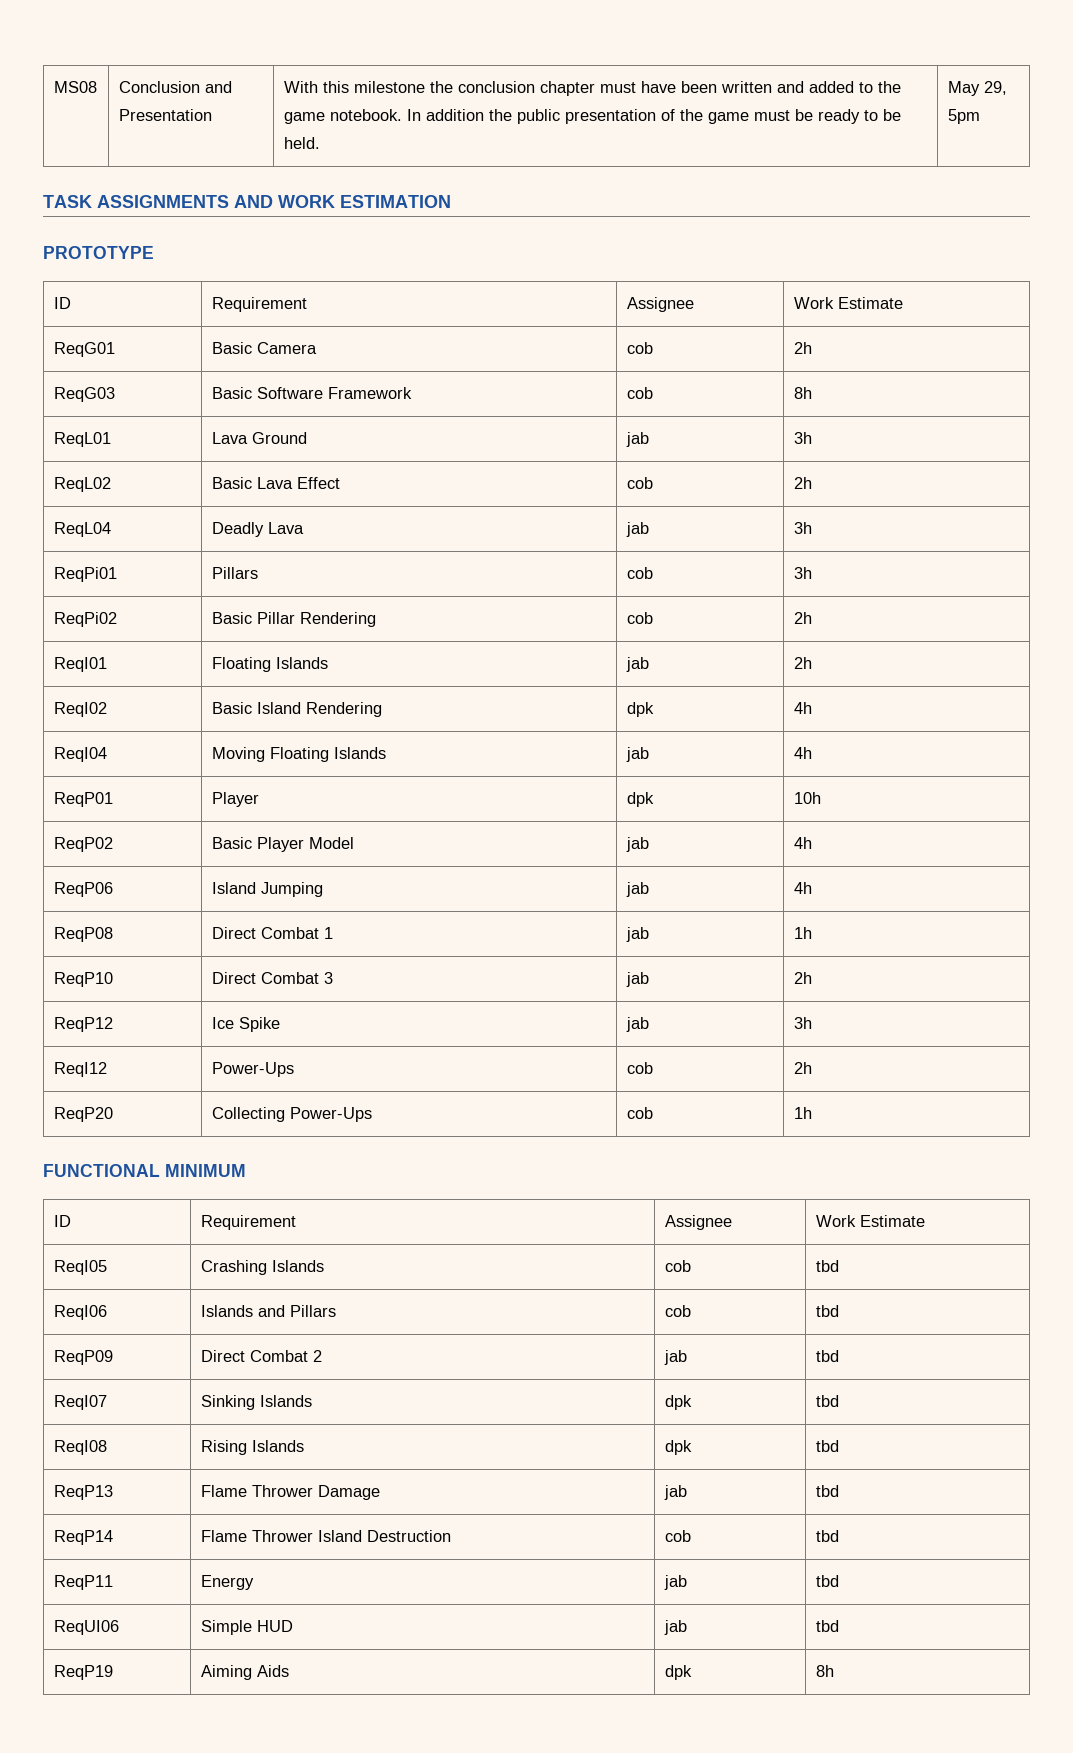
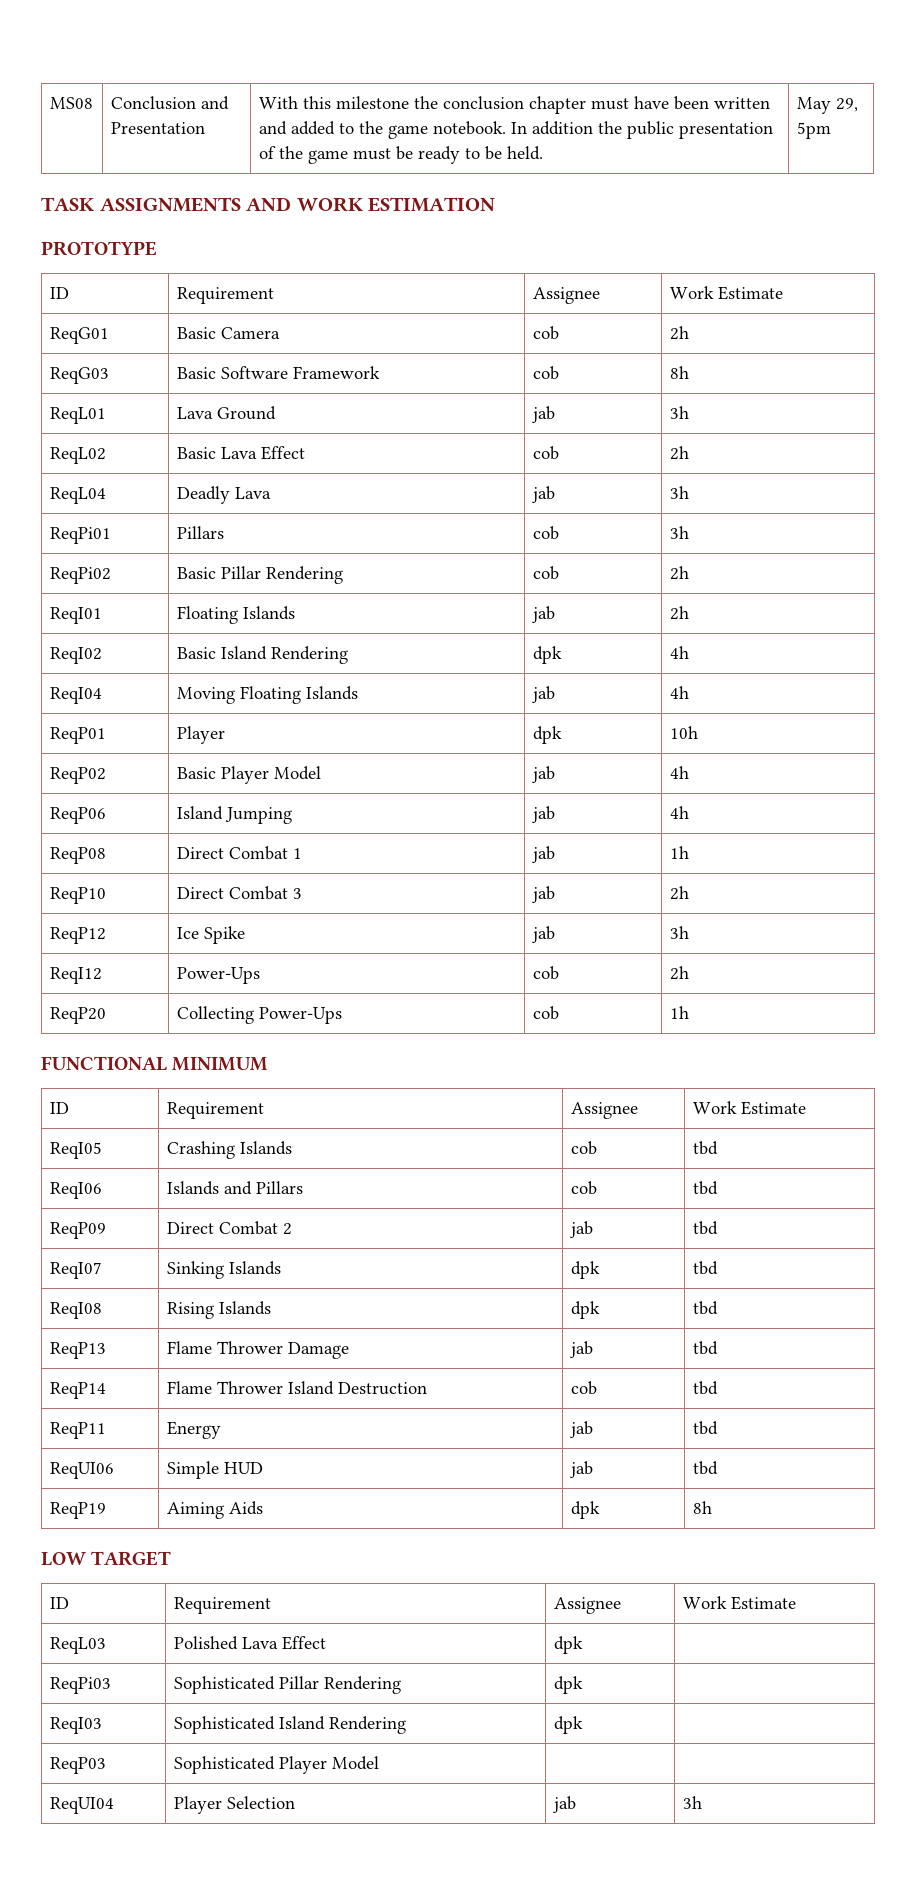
+ LOW TARGET
+ ID | Requirement | Assignee | Work Estimate
+ ReqL03 | Polished Lava Effect | dpk |
+ ReqPi03 | Sophisticated Pillar Rendering | dpk |
+ ReqI03 | Sophisticated Island Rendering | dpk |
+ ReqP03 | Sophisticated Player Model | |
+ ReqUI04 | Player Selection | jab | 3h

